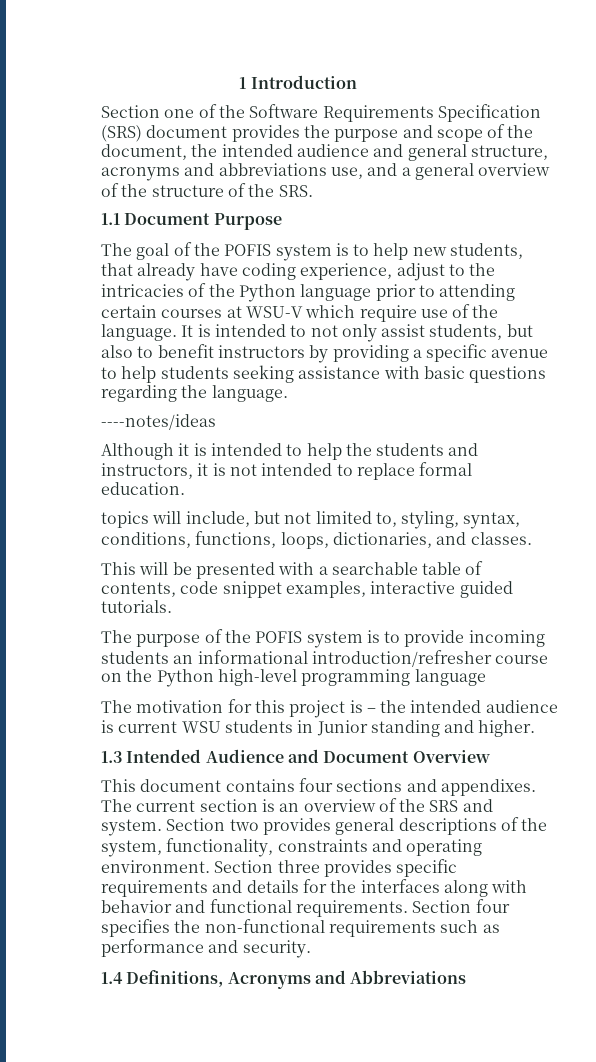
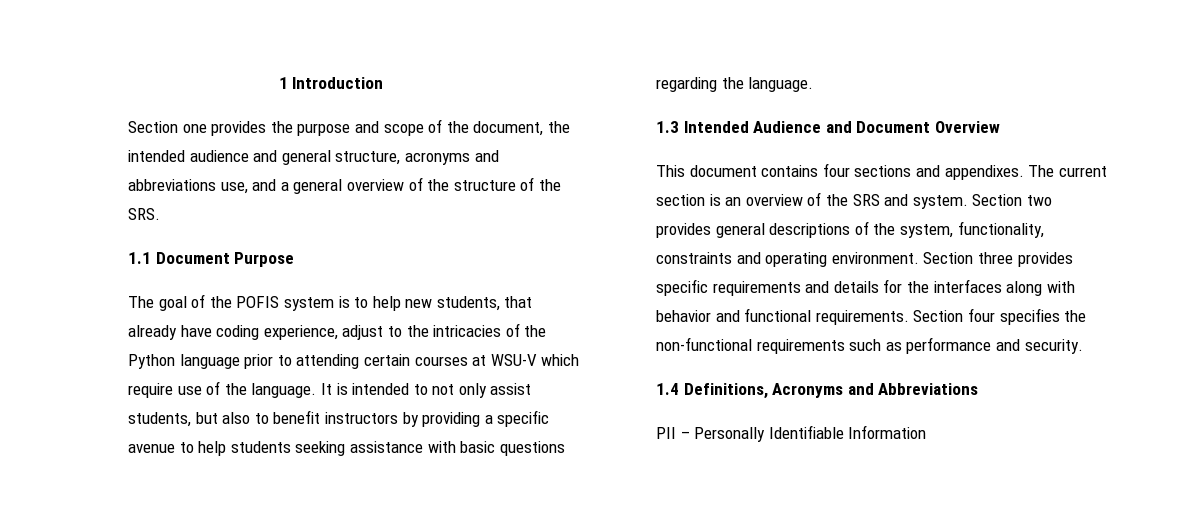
- Section one of the Software Requirements Specification (SRS) document provides the purpose and scope of the document, the intended audience and general structure, acronyms and abbreviations use, and a general overview of the structure of the SRS.
+ Section one provides the purpose and scope of the document, the intended audience and general structure, acronyms and abbreviations use, and a general overview of the structure of the SRS.
- ----notes/ideas
- Although it is intended to help the students and instructors, it is not intended to replace formal education.
- topics will include, but not limited to, styling, syntax, conditions, functions, loops, dictionaries, and classes.
- This will be presented with a searchable table of contents, code snippet examples, interactive guided tutorials.
- The purpose of the POFIS system is to provide incoming students an informational introduction/refresher course on the Python high-level programming language
- The motivation for this project is – the intended audience is current WSU students in Junior standing and higher.
+ PII – Personally Identifiable Information

